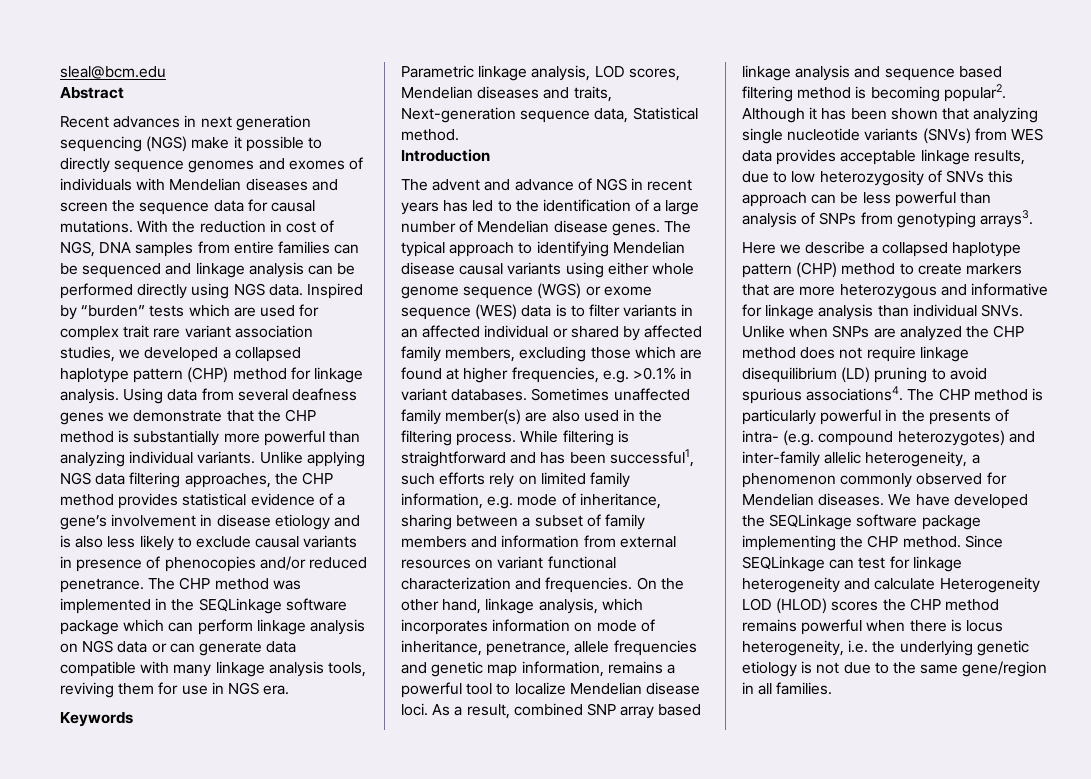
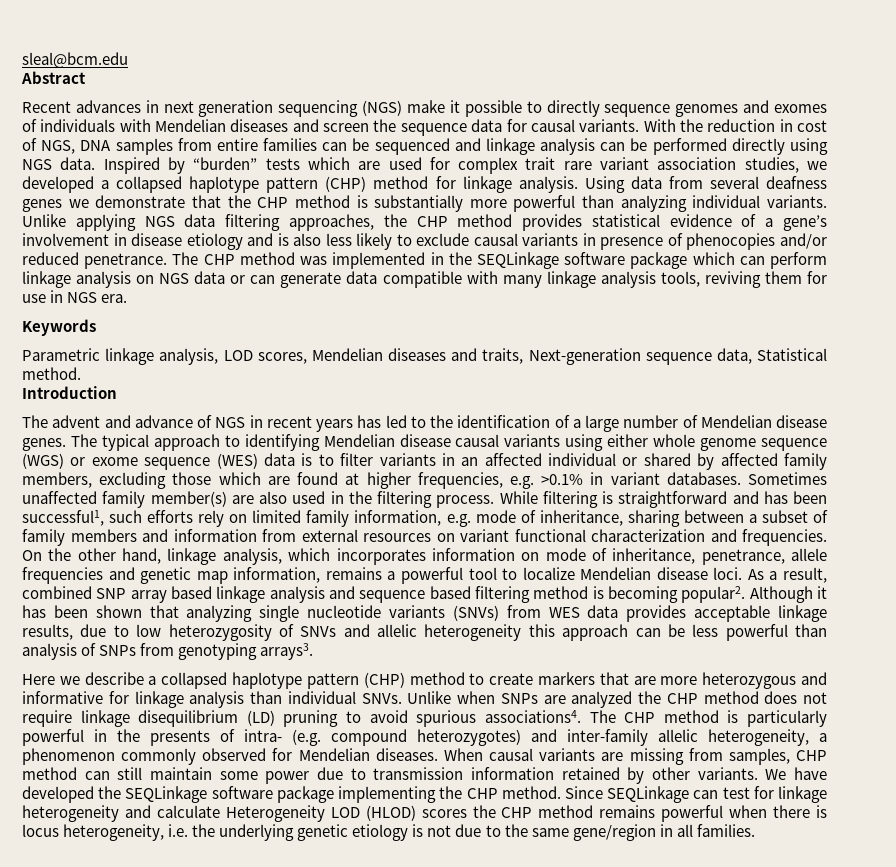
- Recent advances in next generation sequencing (NGS) make it possible to directly sequence genomes and exomes of individuals with Mendelian diseases and screen the sequence data for causal mutations.
+ Recent advances in next generation sequencing (NGS) make it possible to directly sequence genomes and exomes of individuals with Mendelian diseases and screen the sequence data for causal variants.
- Although it has been shown that analyzing single nucleotide variants (SNVs) from WES data provides acceptable linkage results, due to low heterozygosity of SNVs this approach can be less powerful than analysis of SNPs from genotyping arrays3.
+ Although it has been shown that analyzing single nucleotide variants (SNVs) from WES data provides acceptable linkage results, due to low heterozygosity of SNVs and allelic heterogeneity this approach can be less powerful than analysis of SNPs from genotyping arrays3.
+ When causal variants are missing from samples, CHP method can still maintain some power due to transmission information retained by other variants.

